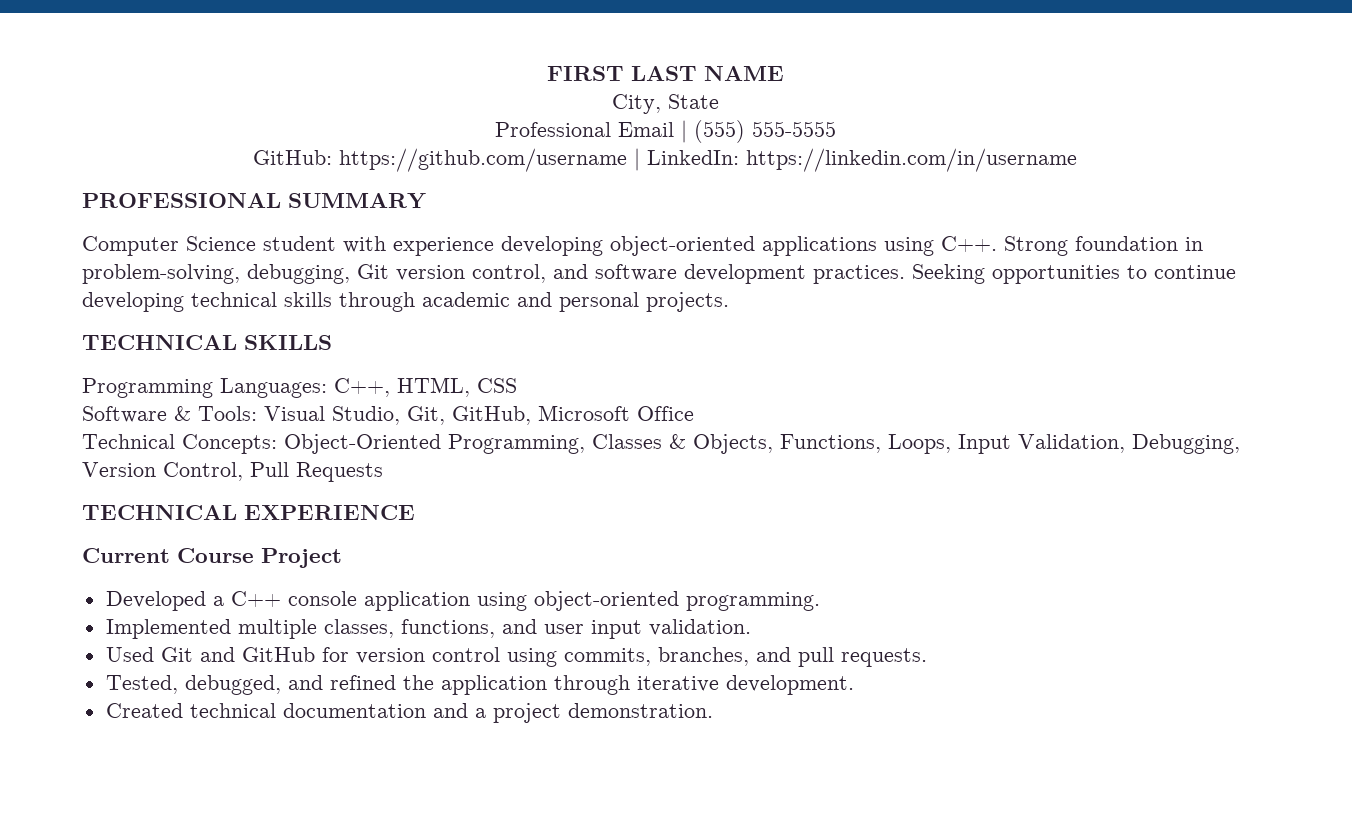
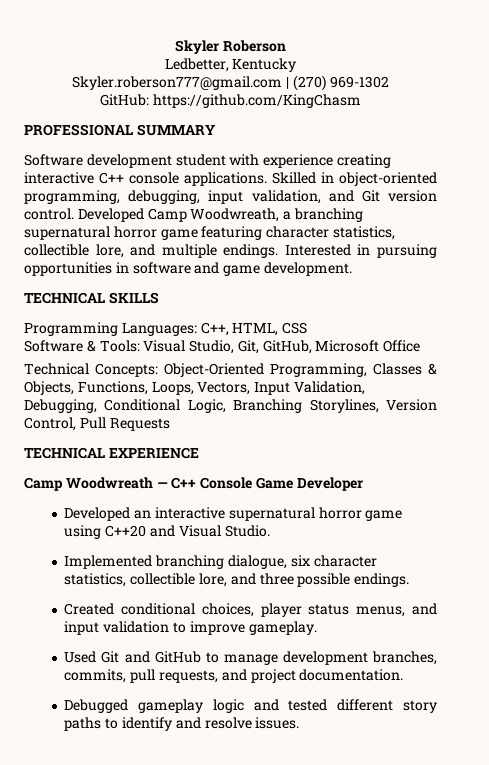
- FIRST LAST NAME
- City, State
- Professional Email | (555) 555-5555
- GitHub: https://github.com/username | LinkedIn: https://linkedin.com/in/username
+ Skyler Roberson
+ Ledbetter, Kentucky
+ Skyler.roberson777@gmail.com | (270) 969-1302
+ GitHub: https://github.com/KingChasm
- Computer Science student with experience developing object-oriented applications using C++. Strong foundation in problem-solving, debugging, Git version control, and software development practices. Seeking opportunities to continue developing technical skills through academic and personal projects.
+ Software development student with experience creating interactive C++ console applications. Skilled in object-oriented programming, debugging, input validation, and Git version control. Developed Camp Woodwreath, a branching supernatural horror game featuring character statistics, collectible lore, and multiple endings. Interested in pursuing opportunities in software and game development.
- Technical Concepts: Object-Oriented Programming, Classes & Objects, Functions, Loops, Input Validation, Debugging, Version Control, Pull Requests
+ Technical Concepts: Object-Oriented Programming, Classes & Objects, Functions, Loops, Vectors, Input Validation, Debugging, Conditional Logic, Branching Storylines, Version Control, Pull Requests
- Current Course Project
- Developed a C++ console application using object-oriented programming.
- Implemented multiple classes, functions, and user input validation.
- Used Git and GitHub for version control using commits, branches, and pull requests.
- Tested, debugged, and refined the application through iterative development.
- Created technical documentation and a project demonstration.
+ Camp Woodwreath — C++ Console Game Developer
+ Developed an interactive supernatural horror game using C++20 and Visual Studio.
+ Implemented branching dialogue, six character statistics, collectible lore, and three possible endings.
+ Created conditional choices, player status menus, and input validation to improve gameplay.
+ Used Git and GitHub to manage development branches, commits, pull requests, and project documentation.
+ Debugged gameplay logic and tested different story paths to identify and resolve issues.

